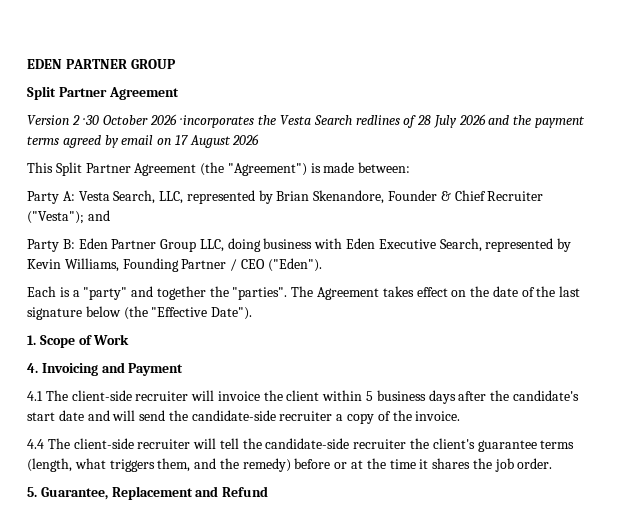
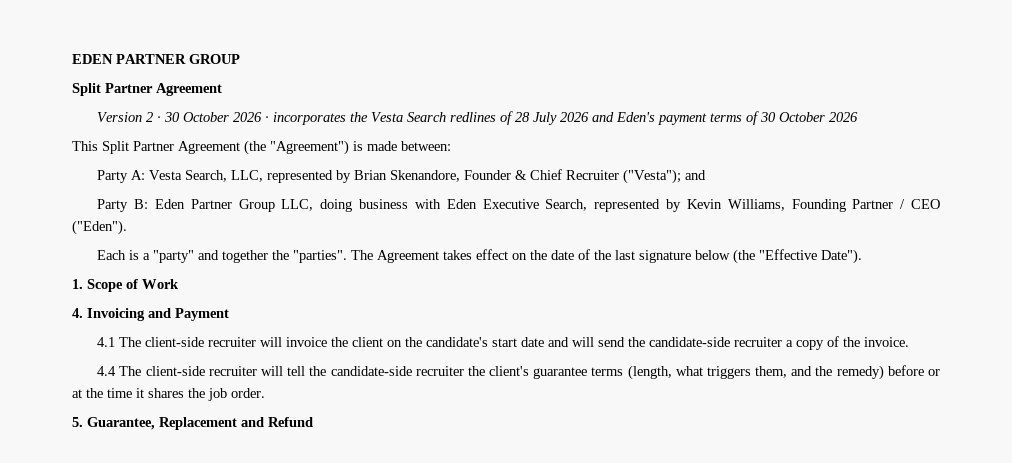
- Version 2 · 30 October 2026 · incorporates the Vesta Search redlines of 28 July 2026 and the payment terms agreed by email on 17 August 2026
+ Version 2 · 30 October 2026 · incorporates the Vesta Search redlines of 28 July 2026 and Eden's payment terms of 30 October 2026
- 4.1 The client-side recruiter will invoice the client within 5 business days after the candidate's start date and will send the candidate-side recruiter a copy of the invoice.
+ 4.1 The client-side recruiter will invoice the client on the candidate's start date and will send the candidate-side recruiter a copy of the invoice.

